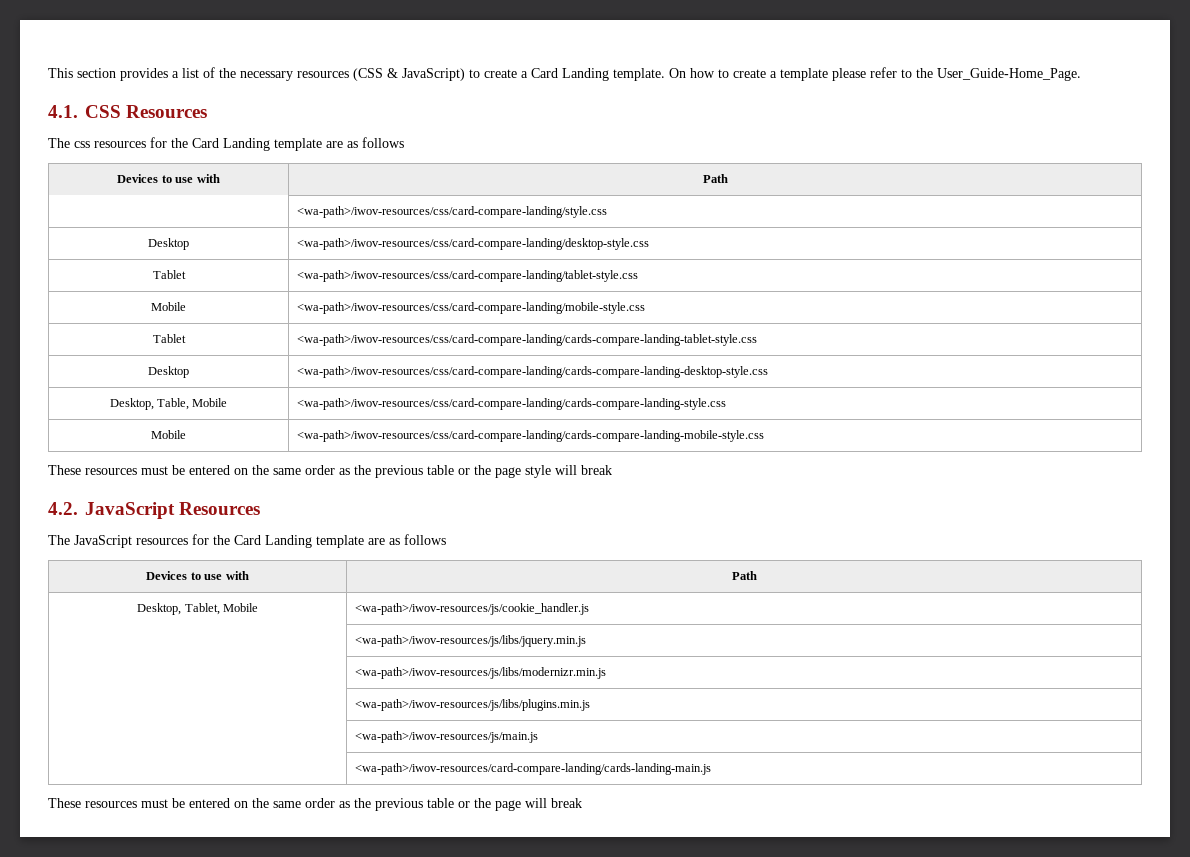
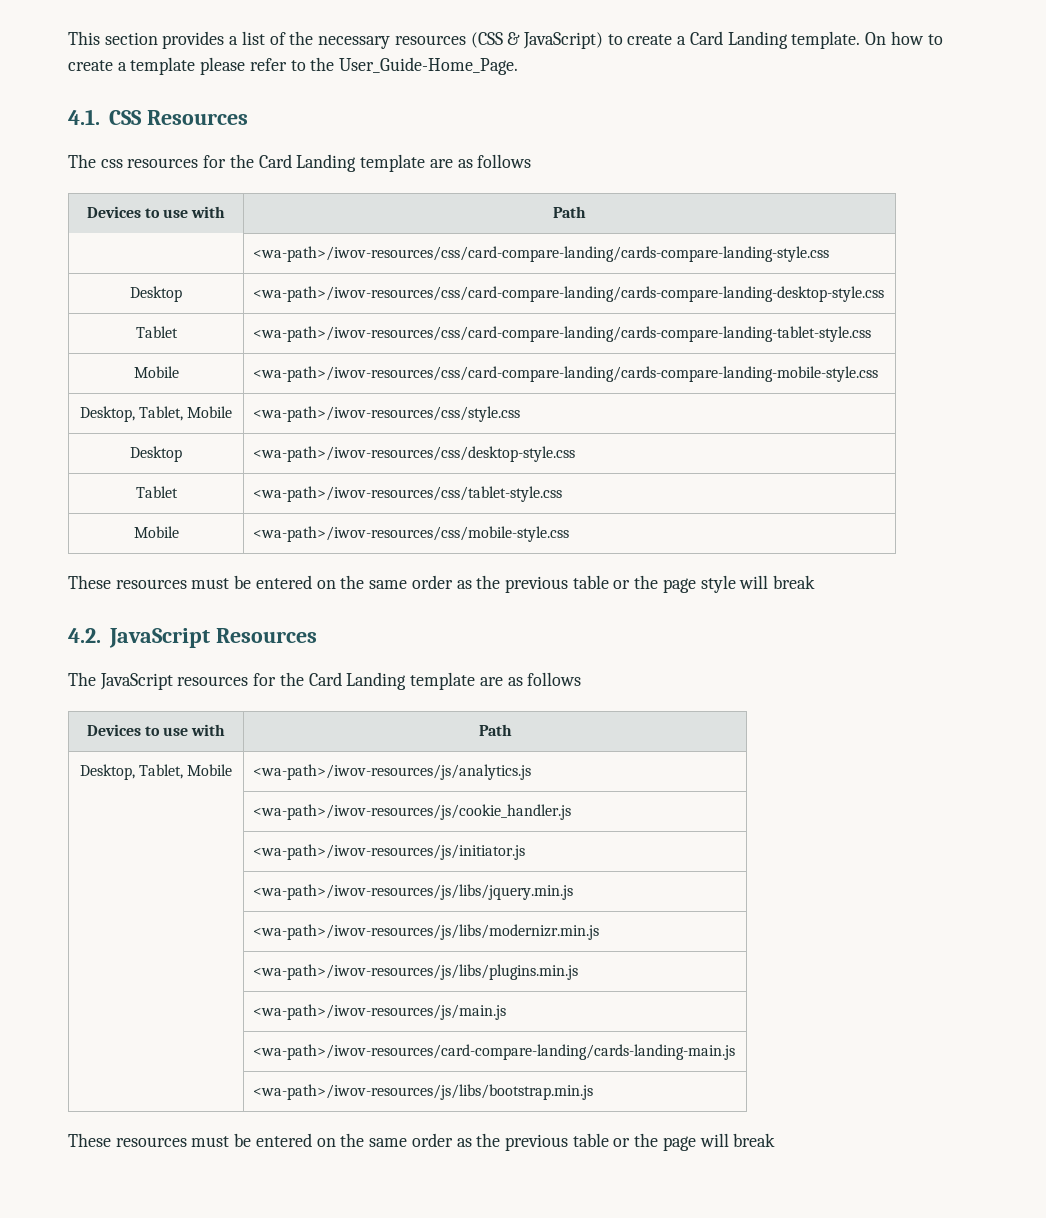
- | <wa-path>/iwov-resources/css/card-compare-landing/style.css
- Desktop | <wa-path>/iwov-resources/css/card-compare-landing/desktop-style.css
- Tablet | <wa-path>/iwov-resources/css/card-compare-landing/tablet-style.css
- Mobile | <wa-path>/iwov-resources/css/card-compare-landing/mobile-style.css
+ | <wa-path>/iwov-resources/css/card-compare-landing/cards-compare-landing-style.css
+ Desktop | <wa-path>/iwov-resources/css/card-compare-landing/cards-compare-landing-desktop-style.css
  Tablet | <wa-path>/iwov-resources/css/card-compare-landing/cards-compare-landing-tablet-style.css
- Desktop | <wa-path>/iwov-resources/css/card-compare-landing/cards-compare-landing-desktop-style.css
- Desktop, Table, Mobile | <wa-path>/iwov-resources/css/card-compare-landing/cards-compare-landing-style.css
  Mobile | <wa-path>/iwov-resources/css/card-compare-landing/cards-compare-landing-mobile-style.css
+ Desktop, Tablet, Mobile | <wa-path>/iwov-resources/css/style.css
+ Desktop | <wa-path>/iwov-resources/css/desktop-style.css
+ Tablet | <wa-path>/iwov-resources/css/tablet-style.css
+ Mobile | <wa-path>/iwov-resources/css/mobile-style.css
- Desktop, Tablet, Mobile | <wa-path>/iwov-resources/js/cookie_handler.js
+ Desktop, Tablet, Mobile | <wa-path>/iwov-resources/js/analytics.js
+ | <wa-path>/iwov-resources/js/cookie_handler.js
+ | <wa-path>/iwov-resources/js/initiator.js
+ | <wa-path>/iwov-resources/js/libs/bootstrap.min.js

